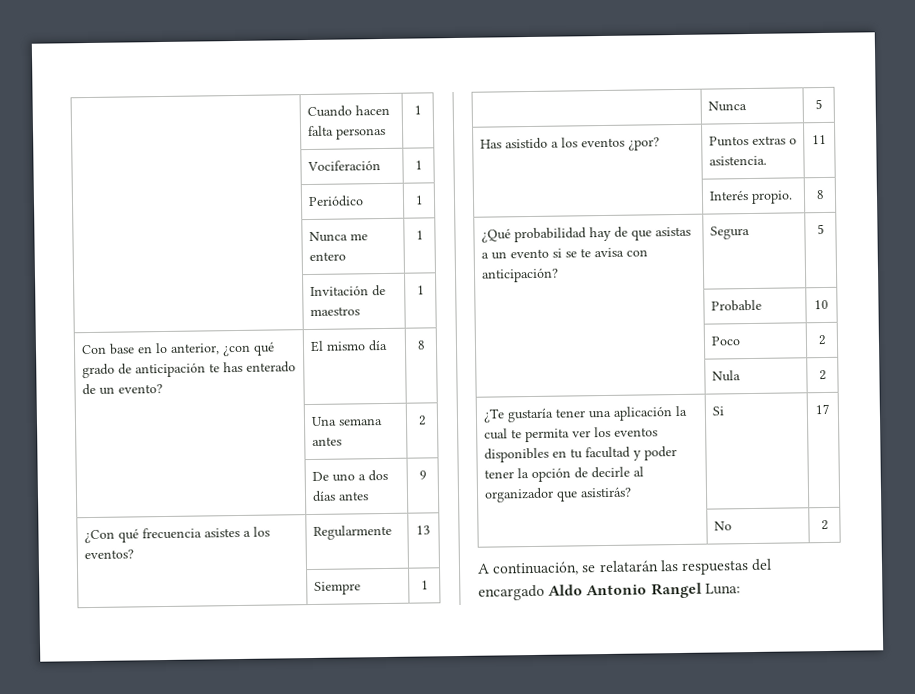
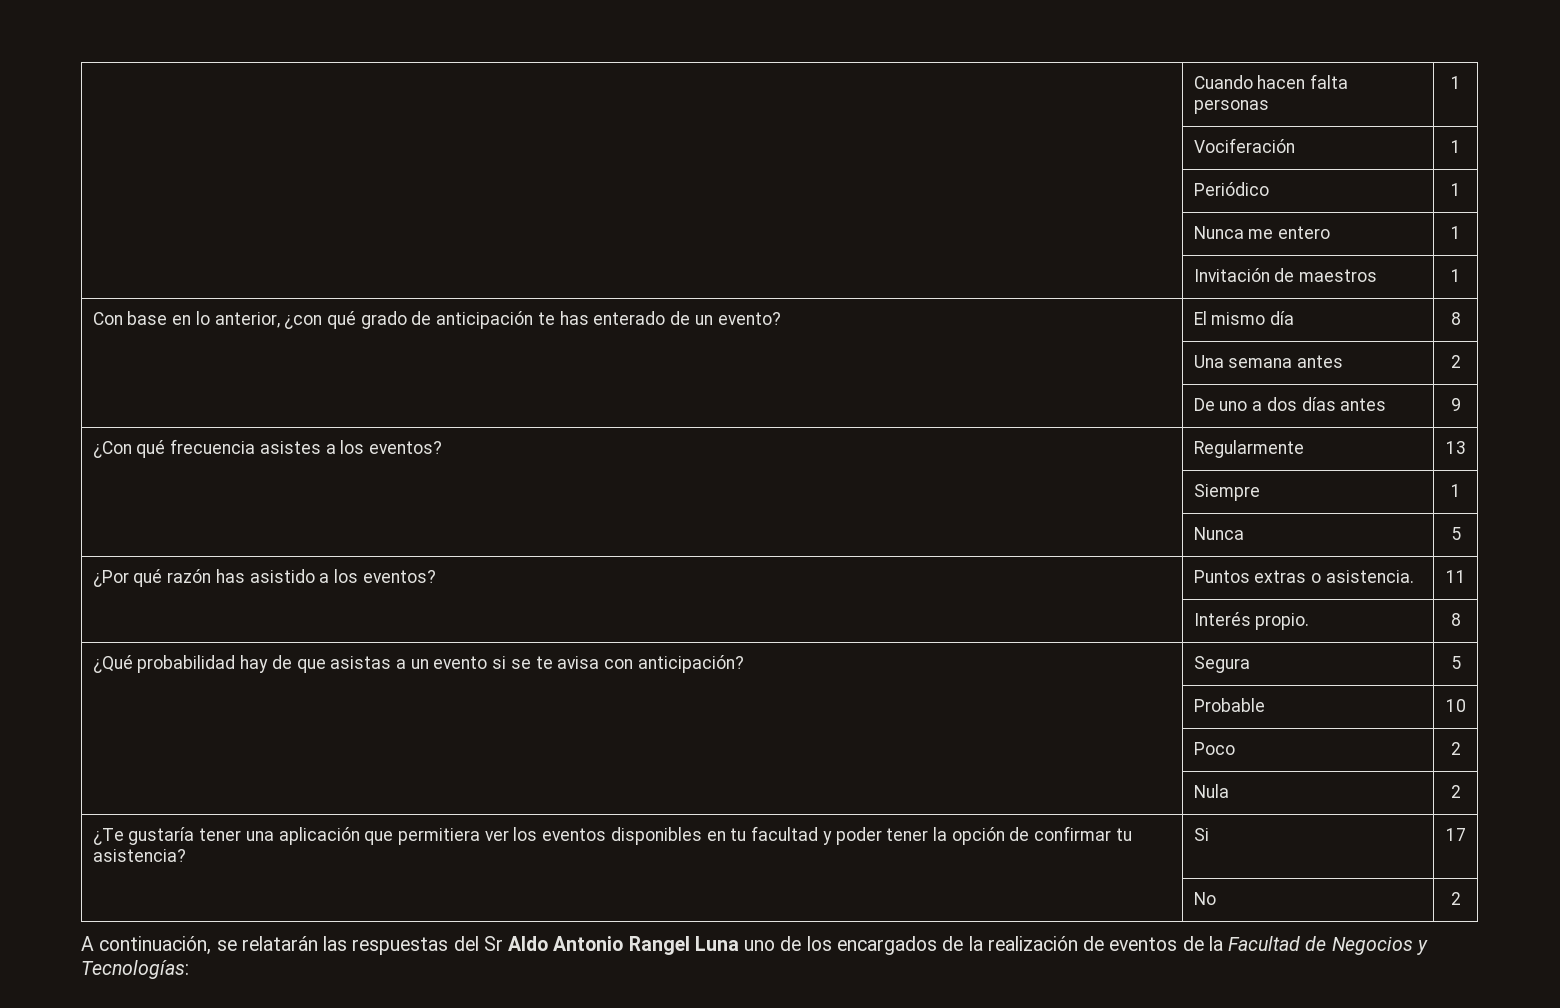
- Has asistido a los eventos ¿por? | Puntos extras o asistencia. | 11
+ ¿Por qué razón has asistido a los eventos? | Puntos extras o asistencia. | 11
- ¿Te gustaría tener una aplicación la cual te permita ver los eventos disponibles en tu facultad y poder tener la opción de decirle al organizador que asistirás? | Si | 17
+ ¿Te gustaría tener una aplicación que permitiera ver los eventos disponibles en tu facultad y poder tener la opción de confirmar tu asistencia? | Si | 17
- A continuación, se relatarán las respuestas del encargado Aldo Antonio Rangel Luna:
+ A continuación, se relatarán las respuestas del Sr Aldo Antonio Rangel Luna uno de los encargados de la realización de eventos de la Facultad de Negocios y Tecnologías:

